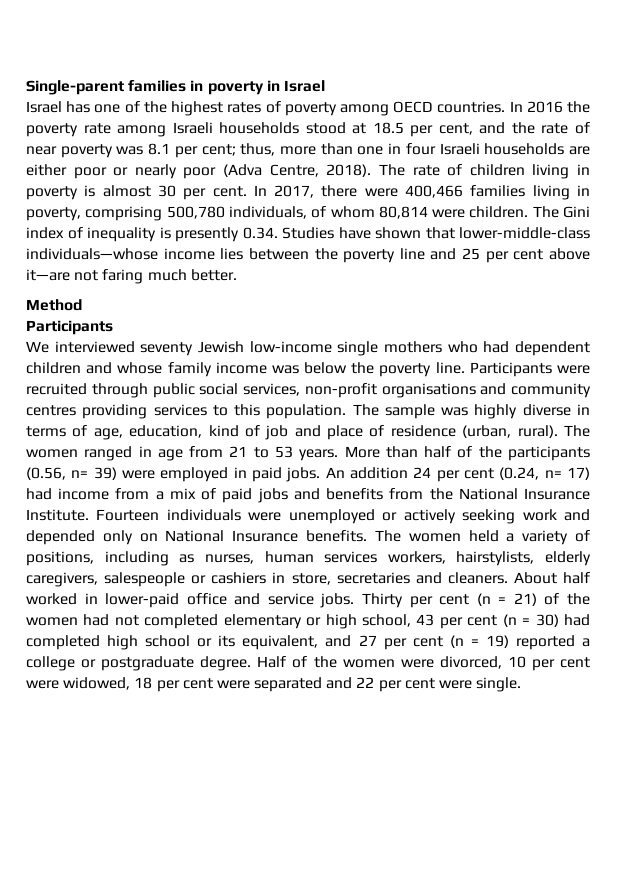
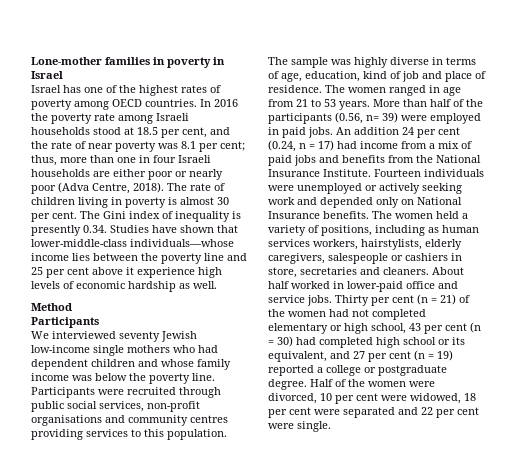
- Single-parent families in poverty in Israel
+ Lone-mother families in poverty in Israel
- In 2017, there were 400,466 families living in poverty, comprising 500,780 individuals, of whom 80,814 were children.
- The Gini index of inequality is presently 0.34. Studies have shown that lower-middle-class individuals—whose income lies between the poverty line and 25 per cent above it—are not faring much better.
+ The Gini index of inequality is presently 0.34. Studies have shown that lower-middle-class individuals—whose income lies between the poverty line and 25 per cent above it experience high levels of economic hardship as well.
- The sample was highly diverse in terms of age, education, kind of job and place of residence (urban, rural).
+ The sample was highly diverse in terms of age, education, kind of job and place of residence.
- An addition 24 per cent (0.24, n= 17) had income from a mix of paid jobs and benefits from the National Insurance Institute.
+ An addition 24 per cent (0.24, n = 17) had income from a mix of paid jobs and benefits from the National Insurance Institute.
- The women held a variety of positions, including as nurses, human services workers, hairstylists, elderly caregivers, salespeople or cashiers in store, secretaries and cleaners.
+ The women held a variety of positions, including as human services workers, hairstylists, elderly caregivers, salespeople or cashiers in store, secretaries and cleaners.

